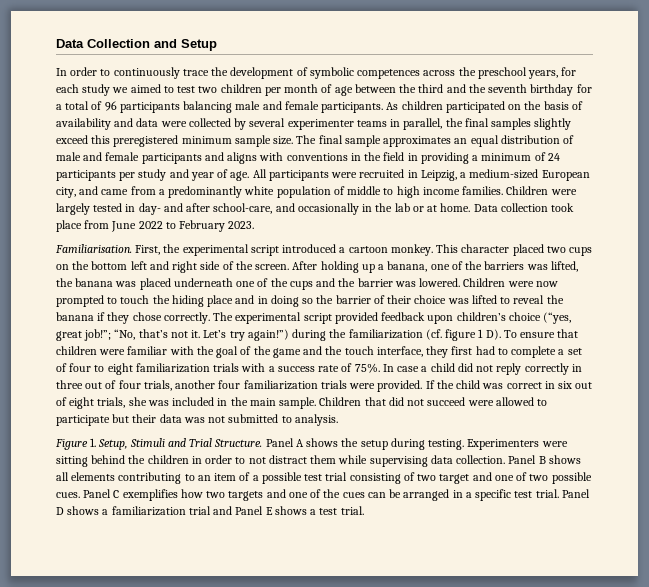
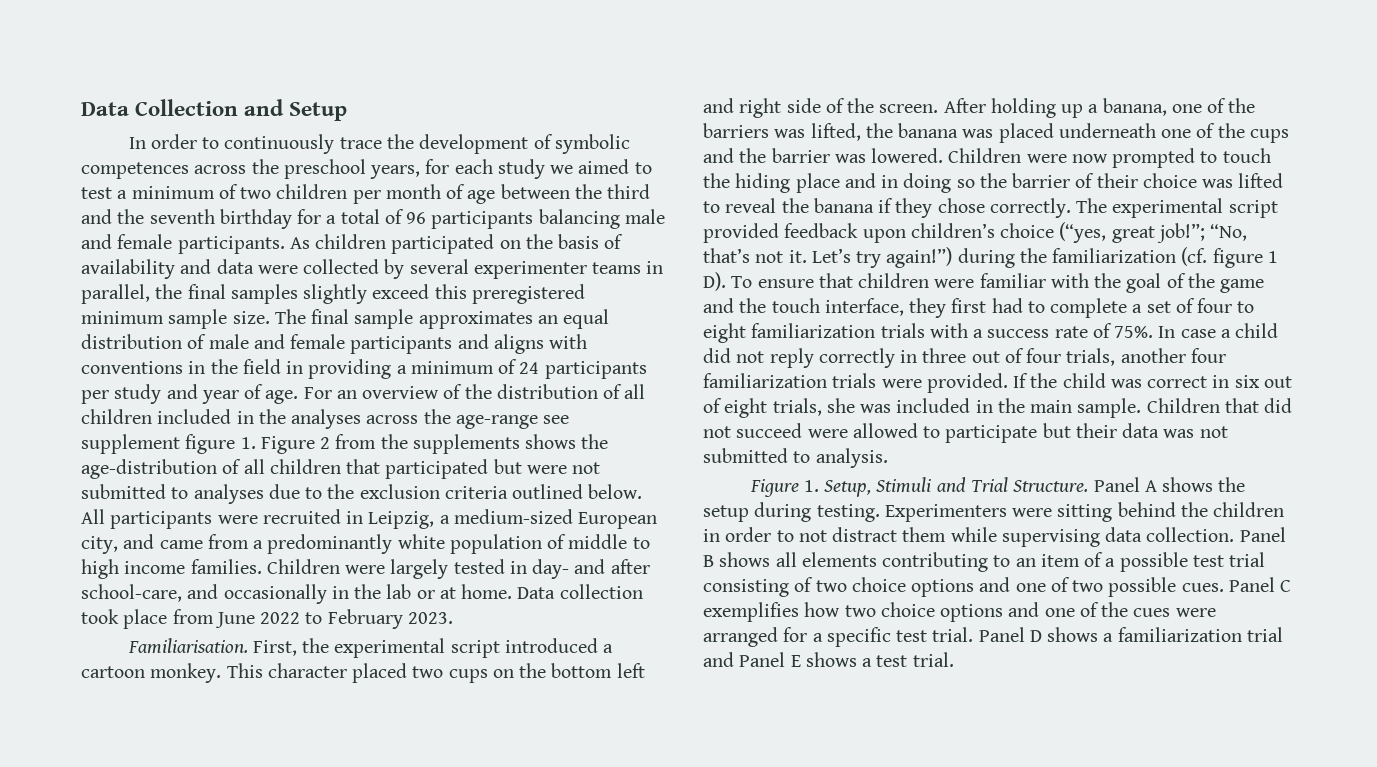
- In order to continuously trace the development of symbolic competences across the preschool years, for each study we aimed to test two children per month of age between the third and the seventh birthday for a total of 96 participants balancing male and female participants.
+ In order to continuously trace the development of symbolic competences across the preschool years, for each study we aimed to test a minimum of two children per month of age between the third and the seventh birthday for a total of 96 participants balancing male and female participants.
+ For an overview of the distribution of all children included in the analyses across the age-range see supplement figure 1. Figure 2 from the supplements shows the age-distribution of all children that participated but were not submitted to analyses due to the exclusion criteria outlined below.
- Panel B shows all elements contributing to an item of a possible test trial consisting of two target and one of two possible cues.
+ Panel B shows all elements contributing to an item of a possible test trial consisting of two choice options and one of two possible cues.
- Panel C exemplifies how two targets and one of the cues can be arranged in a specific test trial.
+ Panel C exemplifies how two choice options and one of the cues were arranged for a specific test trial.

